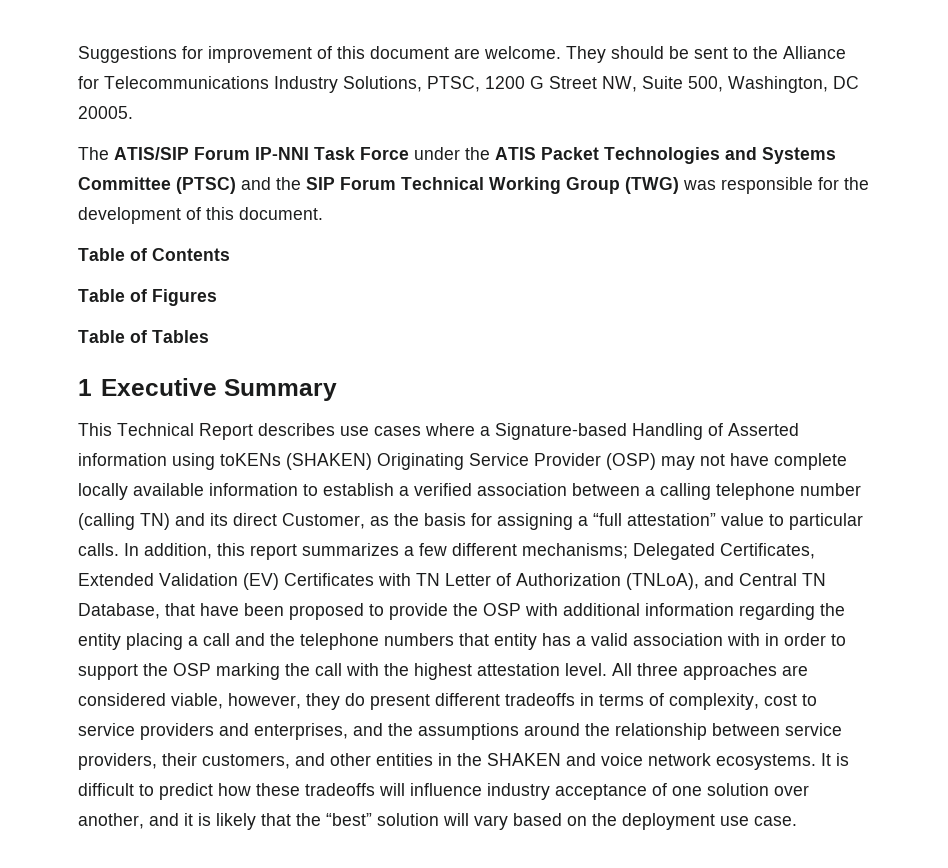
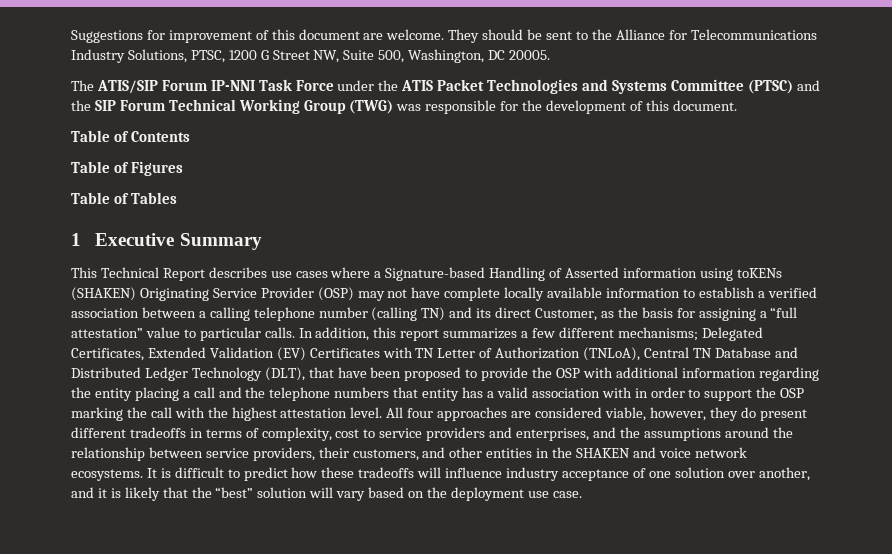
- Delegated Certificates, Extended Validation (EV) Certificates with TN Letter of Authorization (TNLoA), and Central TN Database, that have been proposed to provide the OSP with additional information regarding the entity placing a call and the telephone numbers that entity has a valid association with in order to support the OSP marking the call with the highest attestation level.
+ Delegated Certificates, Extended Validation (EV) Certificates with TN Letter of Authorization (TNLoA), Central TN Database and Distributed Ledger Technology (DLT), that have been proposed to provide the OSP with additional information regarding the entity placing a call and the telephone numbers that entity has a valid association with in order to support the OSP marking the call with the highest attestation level.
- All three approaches are considered viable, however, they do present different tradeoffs in terms of complexity, cost to service providers and enterprises, and the assumptions around the relationship between service providers, their customers, and other entities in the SHAKEN and voice network ecosystems.
+ All four approaches are considered viable, however, they do present different tradeoffs in terms of complexity, cost to service providers and enterprises, and the assumptions around the relationship between service providers, their customers, and other entities in the SHAKEN and voice network ecosystems.

